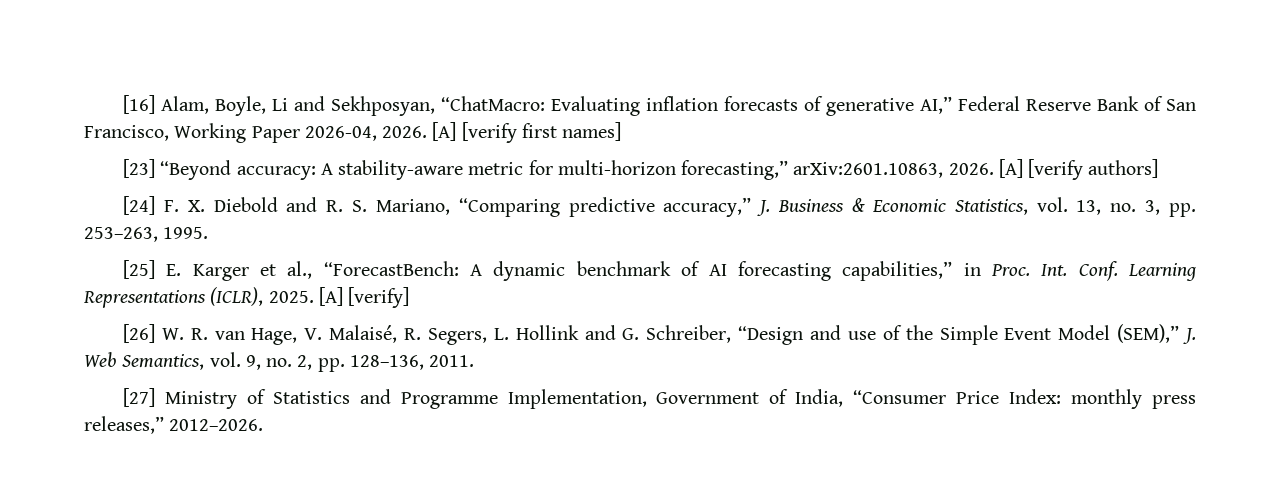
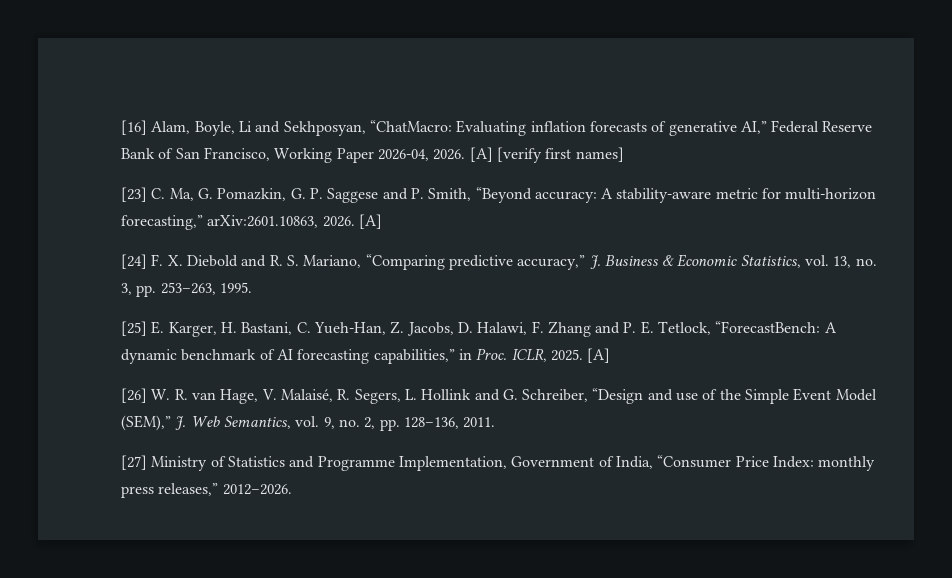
- [23] “Beyond accuracy: A stability-aware metric for multi-horizon forecasting,” arXiv:2601.10863, 2026. [A] [verify authors]
+ [23] C. Ma, G. Pomazkin, G. P. Saggese and P. Smith, “Beyond accuracy: A stability-aware metric for multi-horizon forecasting,” arXiv:2601.10863, 2026. [A]
- [25] E. Karger et al., “ForecastBench: A dynamic benchmark of AI forecasting capabilities,” in Proc.
+ [25] E. Karger, H. Bastani, C. Yueh-Han, Z. Jacobs, D. Halawi, F. Zhang and P. E. Tetlock, “ForecastBench: A dynamic benchmark of AI forecasting capabilities,” in Proc.
- Int. Conf. Learning Representations (ICLR), 2025. [A] [verify]
+ ICLR, 2025. [A]

